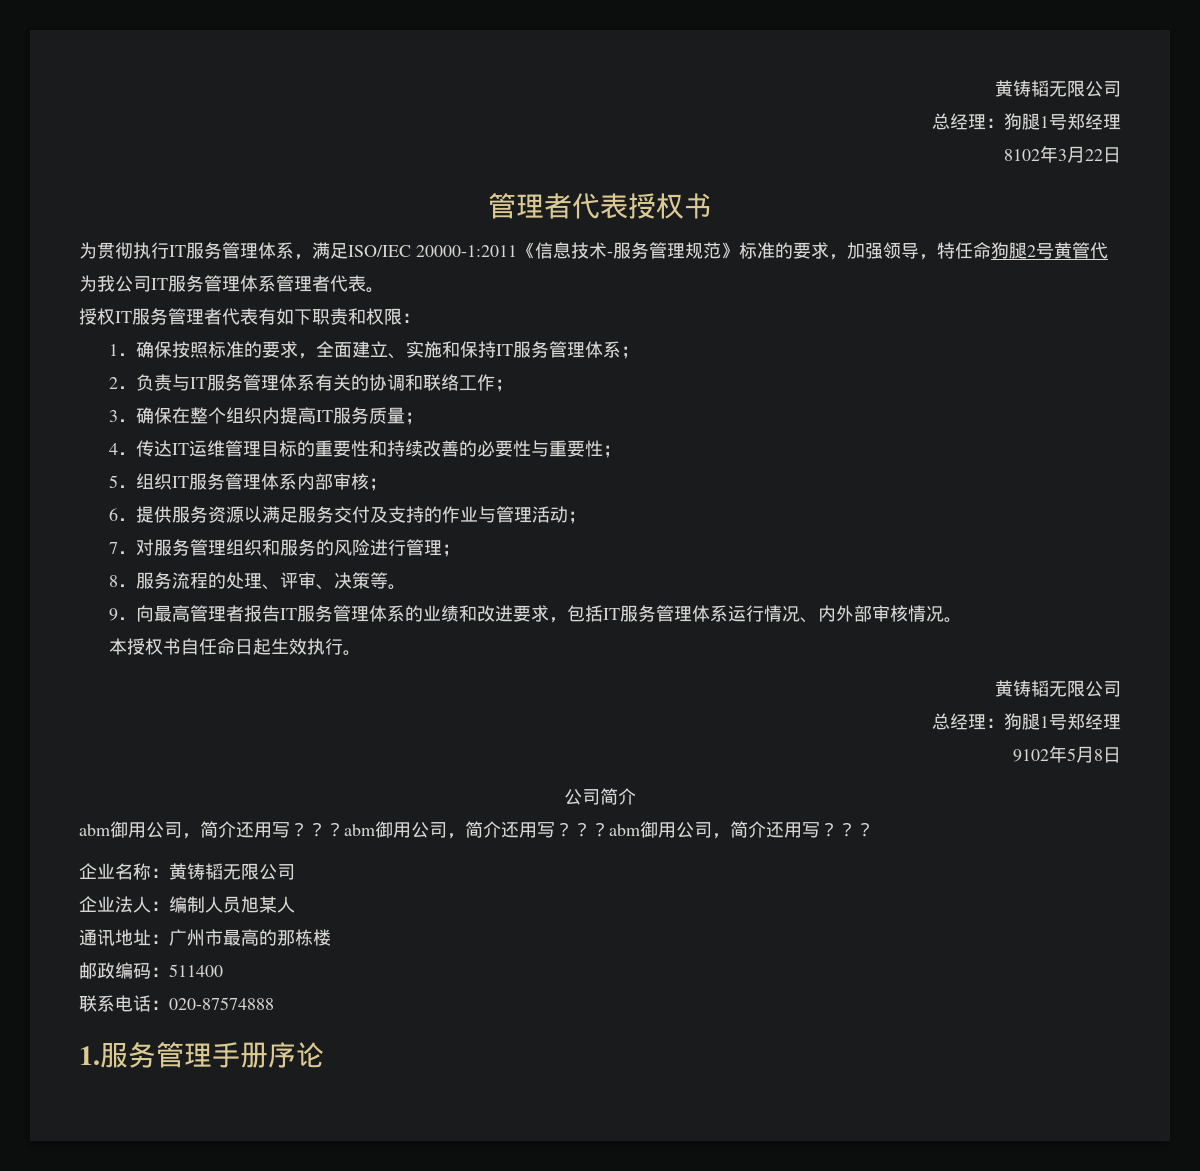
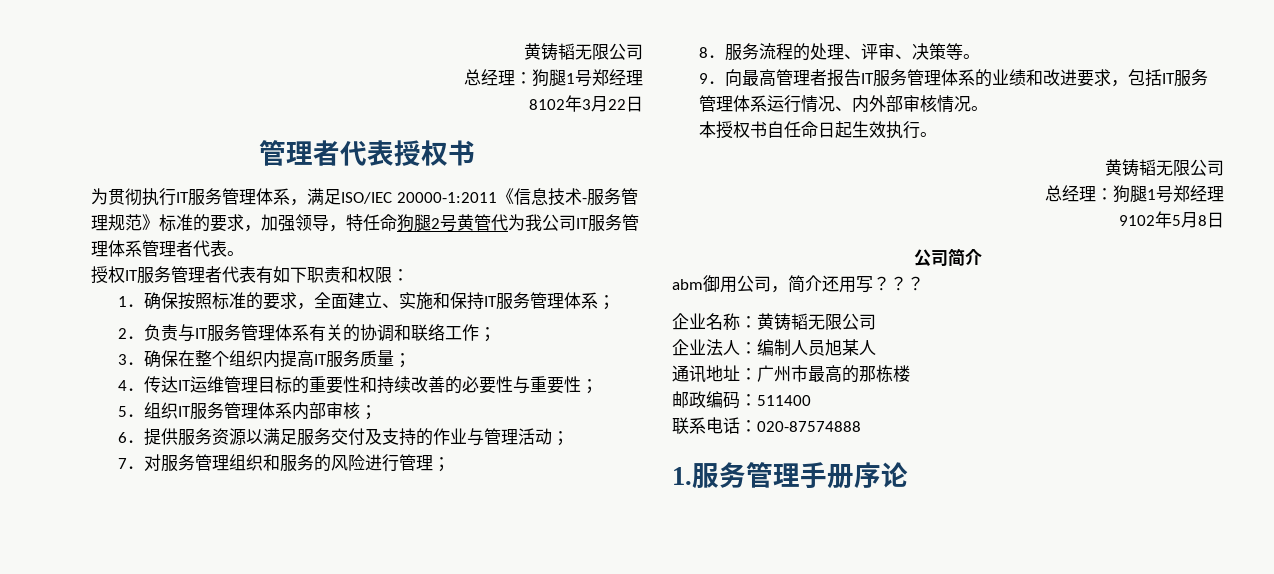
- abm御用公司，简介还用写？？？abm御用公司，简介还用写？？？abm御用公司，简介还用写？？？
+ abm御用公司，简介还用写？？？

